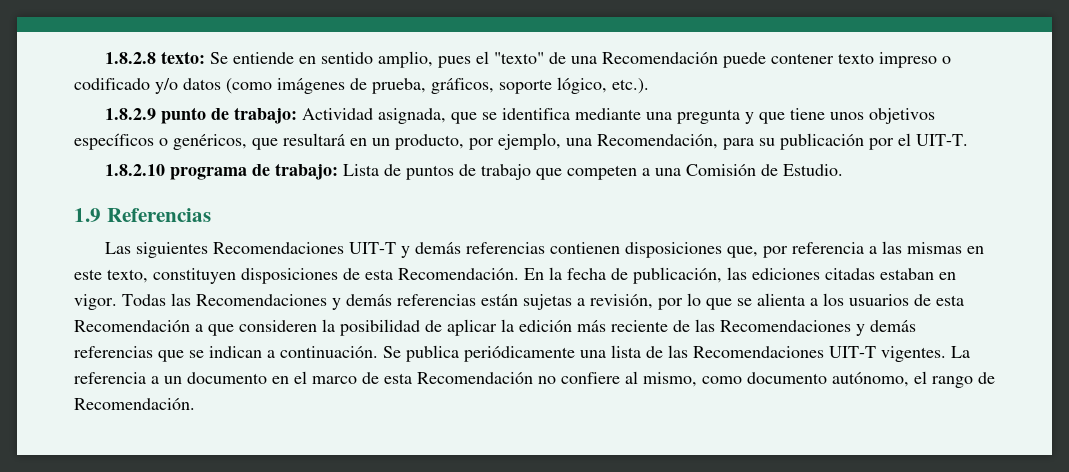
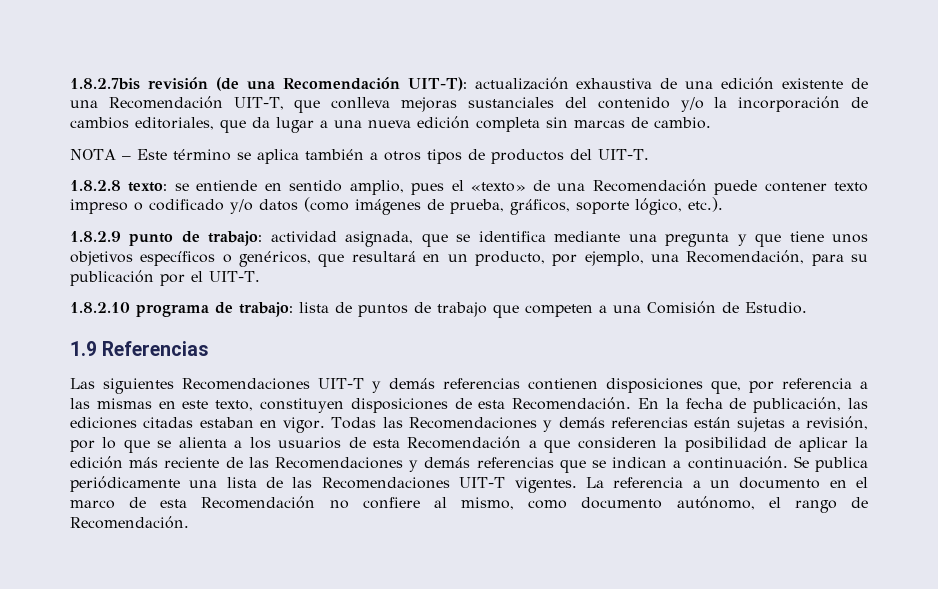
+ 1.8.2.7bis revisión (de una Recomendación UIT-T): actualización exhaustiva de una edición existente de una Recomendación UIT-T, que conlleva mejoras sustanciales del contenido y/o la incorporación de cambios editoriales, que da lugar a una nueva edición completa sin marcas de cambio.
+ NOTA – Este término se aplica también a otros tipos de productos del UIT-T.
- 1.8.2.8 texto: Se entiende en sentido amplio, pues el "texto" de una Recomendación puede contener texto impreso o codificado y/o datos (como imágenes de prueba, gráficos, soporte lógico, etc.).
+ 1.8.2.8 texto: se entiende en sentido amplio, pues el «texto» de una Recomendación puede contener texto impreso o codificado y/o datos (como imágenes de prueba, gráficos, soporte lógico, etc.).
- 1.8.2.9 punto de trabajo: Actividad asignada, que se identifica mediante una pregunta y que tiene unos objetivos específicos o genéricos, que resultará en un producto, por ejemplo, una Recomendación, para su publicación por el UIT-T.
+ 1.8.2.9 punto de trabajo: actividad asignada, que se identifica mediante una pregunta y que tiene unos objetivos específicos o genéricos, que resultará en un producto, por ejemplo, una Recomendación, para su publicación por el UIT-T.
- 1.8.2.10 programa de trabajo: Lista de puntos de trabajo que competen a una Comisión de Estudio.
+ 1.8.2.10 programa de trabajo: lista de puntos de trabajo que competen a una Comisión de Estudio.

